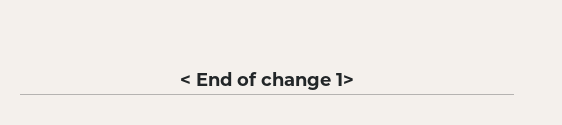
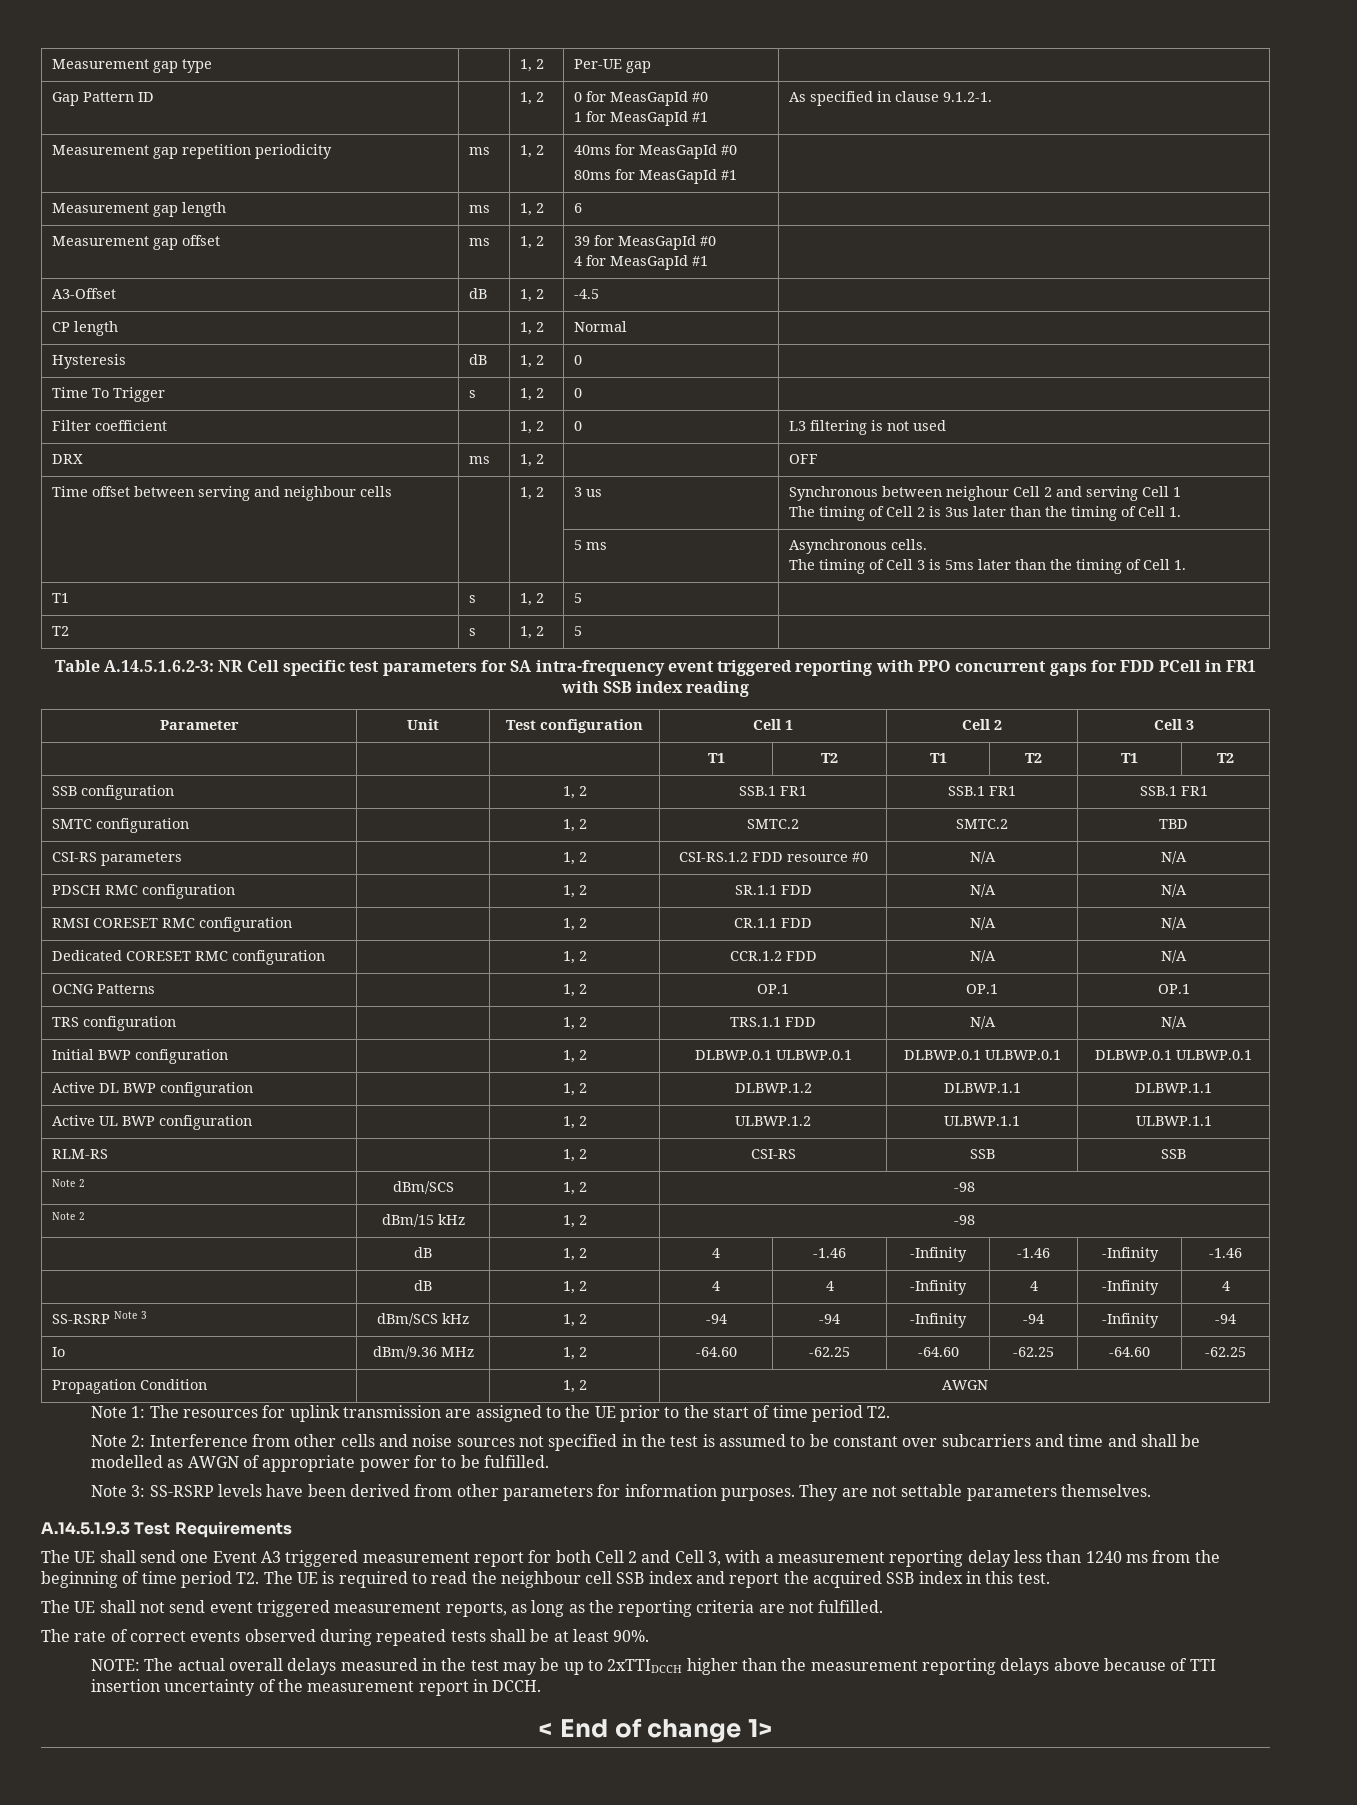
+ Measurement gap type | | 1, 2 | Per-UE gap |
+ Gap Pattern ID | | 1, 2 | 0 for MeasGapId #0
+ 1 for MeasGapId #1 | As specified in clause 9.1.2-1.
+ Measurement gap repetition periodicity | ms | 1, 2 | 40ms for MeasGapId #0
+ 80ms for MeasGapId #1 |
+ Measurement gap length | ms | 1, 2 | 6 |
+ Measurement gap offset | ms | 1, 2 | 39 for MeasGapId #0
+ 4 for MeasGapId #1 |
+ A3-Offset | dB | 1, 2 | -4.5 |
+ CP length | | 1, 2 | Normal |
+ Hysteresis | dB | 1, 2 | 0 |
+ Time To Trigger | s | 1, 2 | 0 |
+ Filter coefficient | | 1, 2 | 0 | L3 filtering is not used
+ DRX | ms | 1, 2 | | OFF
+ Time offset between serving and neighbour cells | | 1, 2 | 3 us | Synchronous between neighour Cell 2 and serving Cell 1
+ The timing of Cell 2 is 3us later than the timing of Cell 1.
+ | | | 5 ms | Asynchronous cells.
+ The timing of Cell 3 is 5ms later than the timing of Cell 1.
+ T1 | s | 1, 2 | 5 |
+ T2 | s | 1, 2 | 5 |
+ Table A.14.5.1.6.2-3: NR Cell specific test parameters for SA intra-frequency event triggered reporting with PPO concurrent gaps for FDD PCell in FR1 with SSB index reading
+ Parameter | Unit | Test configuration | Cell 1 | Cell 2 | Cell 3
+ | | | T1 | T2 | T1 | T2 | T1 | T2
+ SSB configuration | | 1, 2 | SSB.1 FR1 | SSB.1 FR1 | SSB.1 FR1
+ SMTC configuration | | 1, 2 | SMTC.2 | SMTC.2 | TBD
+ CSI-RS parameters | | 1, 2 | CSI-RS.1.2 FDD resource #0 | N/A | N/A
+ PDSCH RMC configuration | | 1, 2 | SR.1.1 FDD | N/A | N/A
+ RMSI CORESET RMC configuration | | 1, 2 | CR.1.1 FDD | N/A | N/A
+ Dedicated CORESET RMC configuration | | 1, 2 | CCR.1.2 FDD | N/A | N/A
+ OCNG Patterns | | 1, 2 | OP.1 | OP.1 | OP.1
+ TRS configuration | | 1, 2 | TRS.1.1 FDD | N/A | N/A
+ Initial BWP configuration | | 1, 2 | DLBWP.0.1 ULBWP.0.1 | DLBWP.0.1 ULBWP.0.1 | DLBWP.0.1 ULBWP.0.1
+ Active DL BWP configuration | | 1, 2 | DLBWP.1.2 | DLBWP.1.1 | DLBWP.1.1
+ Active UL BWP configuration | | 1, 2 | ULBWP.1.2 | ULBWP.1.1 | ULBWP.1.1
+ RLM-RS | | 1, 2 | CSI-RS | SSB | SSB
+ Note 2 | dBm/SCS | 1, 2 | -98
+ Note 2 | dBm/15 kHz | 1, 2 | -98
+ | dB | 1, 2 | 4 | -1.46 | -Infinity | -1.46 | -Infinity | -1.46
+ | dB | 1, 2 | 4 | 4 | -Infinity | 4 | -Infinity | 4
+ SS-RSRP Note 3 | dBm/SCS kHz | 1, 2 | -94 | -94 | -Infinity | -94 | -Infinity | -94
+ Io | dBm/9.36 MHz | 1, 2 | -64.60 | -62.25 | -64.60 | -62.25 | -64.60 | -62.25
+ Propagation Condition | | 1, 2 | AWGN
+ Note 1: The resources for uplink transmission are assigned to the UE prior to the start of time period T2.
+ Note 2: Interference from other cells and noise sources not specified in the test is assumed to be constant over subcarriers and time and shall be modelled as AWGN of appropriate power for to be fulfilled.
+ Note 3: SS-RSRP levels have been derived from other parameters for information purposes. They are not settable parameters themselves.
+ A.14.5.1.9.3 Test Requirements
+ The UE shall send one Event A3 triggered measurement report for both Cell 2 and Cell 3, with a measurement reporting delay less than 1240 ms from the beginning of time period T2. The UE is required to read the neighbour cell SSB index and report the acquired SSB index in this test.
+ The UE shall not send event triggered measurement reports, as long as the reporting criteria are not fulfilled.
+ The rate of correct events observed during repeated tests shall be at least 90%.
+ NOTE: The actual overall delays measured in the test may be up to 2xTTIDCCH higher than the measurement reporting delays above because of TTI insertion uncertainty of the measurement report in DCCH.

